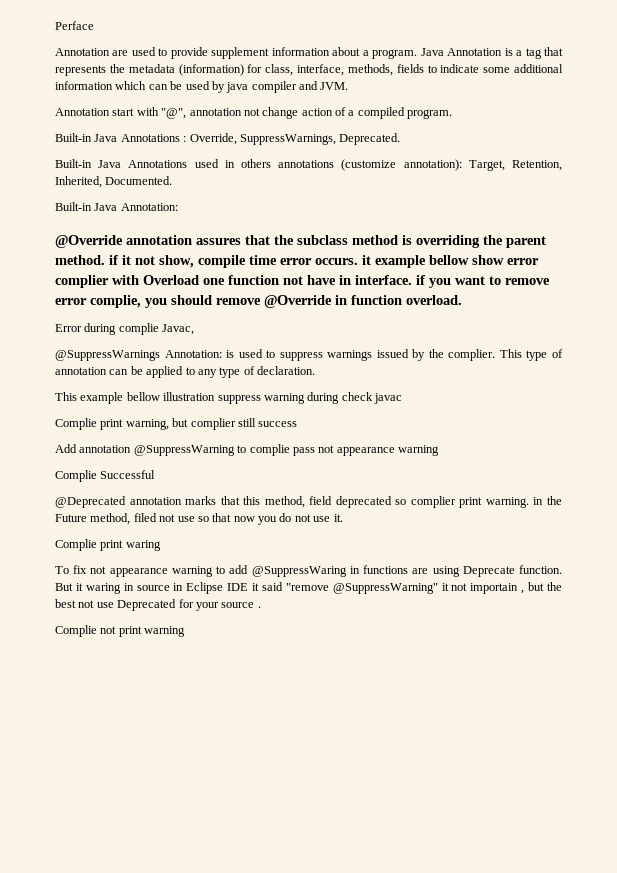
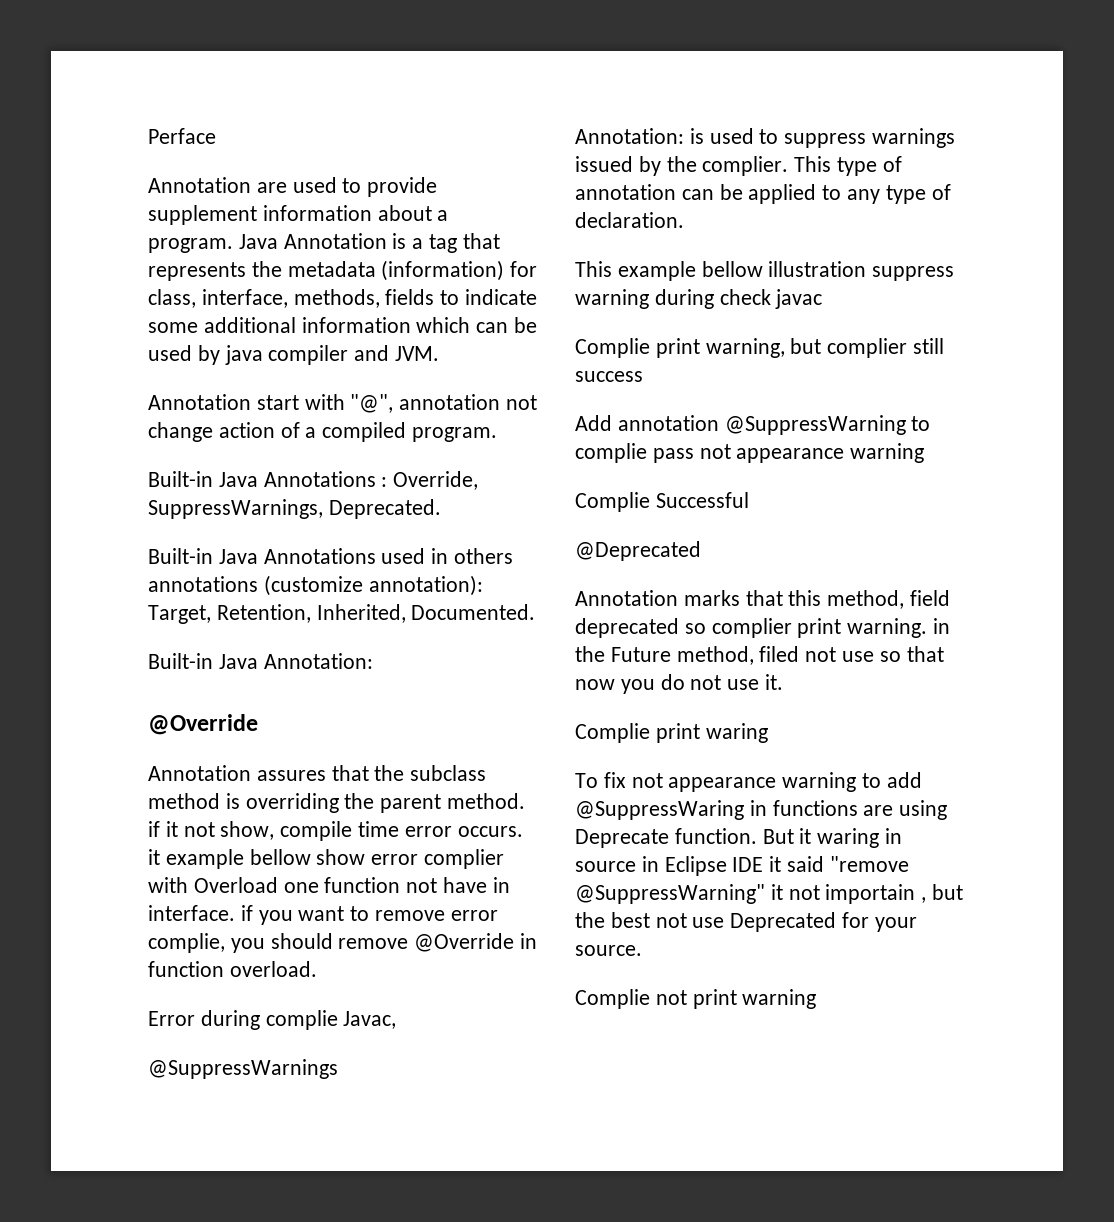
  Built-in Java Annotation:
- @Override annotation assures that the subclass method is overriding the parent method. if it not show, compile time error occurs. it example bellow show error complier with Overload one function not have in interface. if you want to remove error complie, you should remove @Override in function overload.
+ @Override
+ Annotation assures that the subclass method is overriding the parent method. if it not show, compile time error occurs. it example bellow show error complier with Overload one function not have in interface. if you want to remove error complie, you should remove @Override in function overload.
- @SuppressWarnings Annotation: is used to suppress warnings issued by the complier.
+ @SuppressWarnings
+ Annotation: is used to suppress warnings issued by the complier.
- @Deprecated annotation marks that this method, field deprecated so complier print warning. in the Future method, filed not use so that now you do not use it.
+ @Deprecated
+ Annotation marks that this method, field deprecated so complier print warning. in the Future method, filed not use so that now you do not use it.
- But it waring in source in Eclipse IDE it said "remove @SuppressWarning" it not importain , but the best not use Deprecated for your source .
+ But it waring in source in Eclipse IDE it said "remove @SuppressWarning" it not importain , but the best not use Deprecated for your source.

